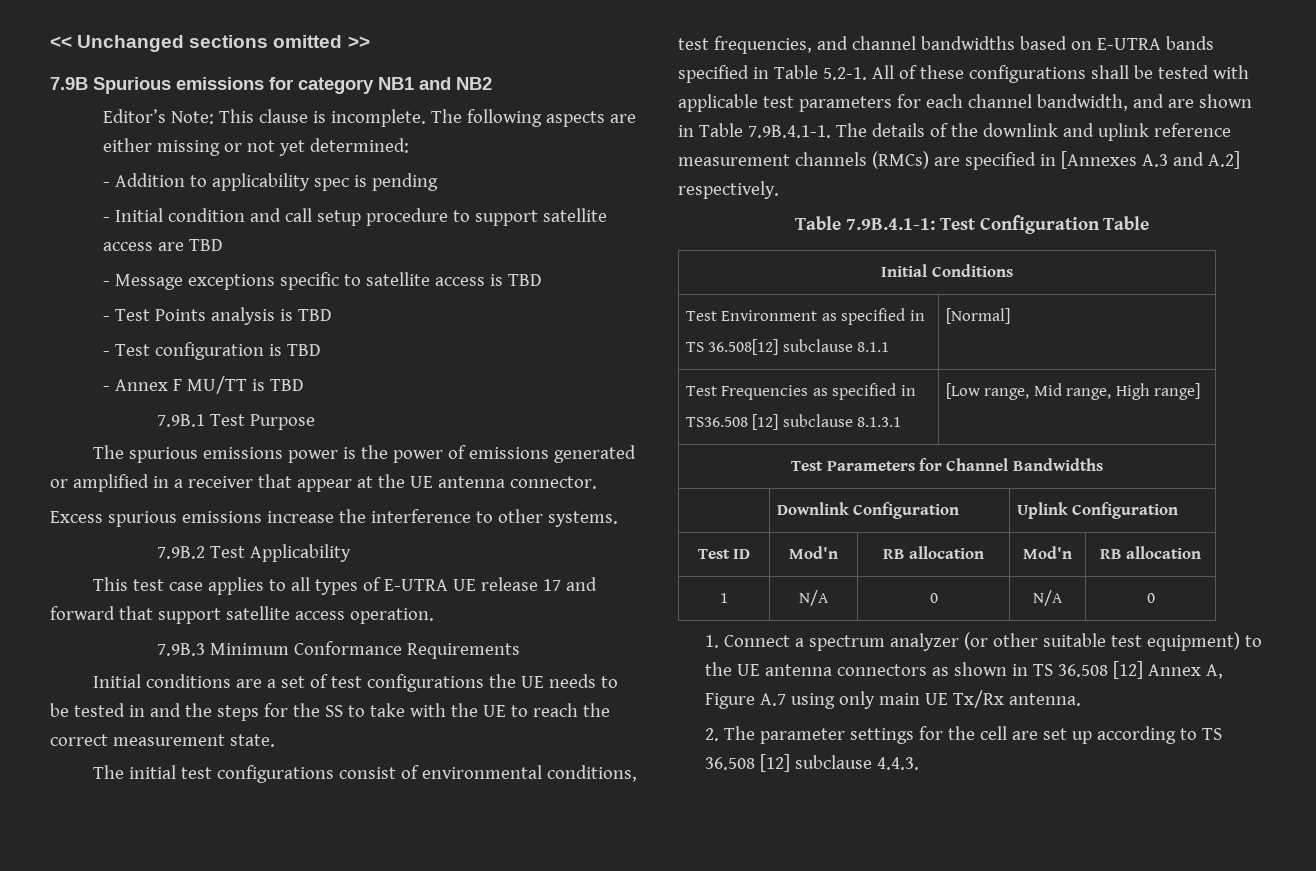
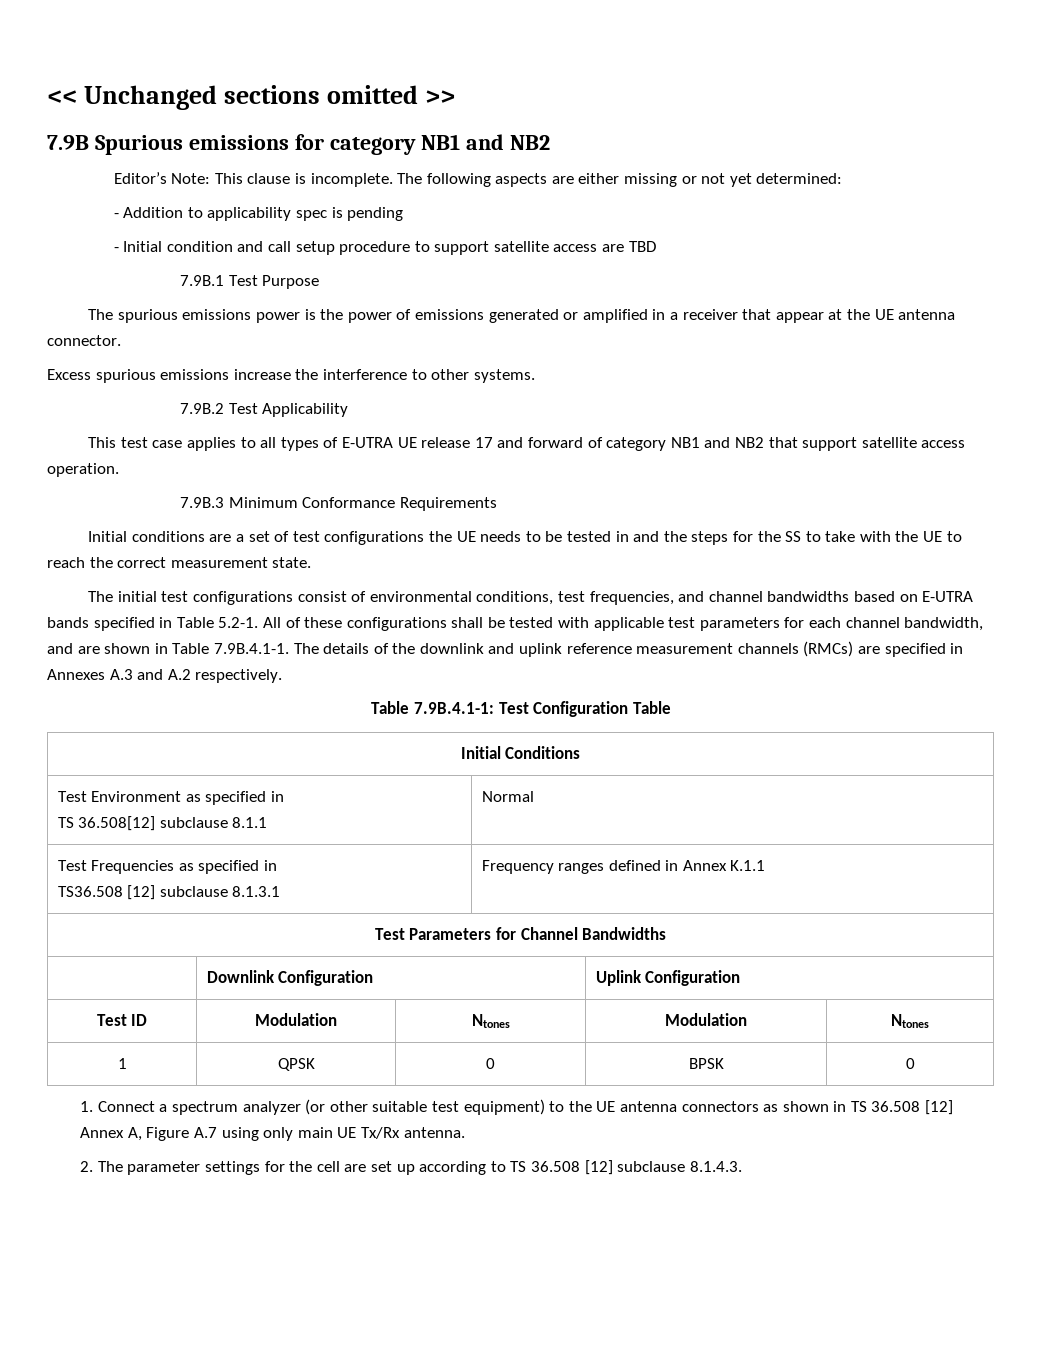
- - Message exceptions specific to satellite access is TBD
- - Test Points analysis is TBD
- - Test configuration is TBD
- - Annex F MU/TT is TBD
- This test case applies to all types of E-UTRA UE release 17 and forward that support satellite access operation.
+ This test case applies to all types of E-UTRA UE release 17 and forward of category NB1 and NB2 that support satellite access operation.
- The initial test configurations consist of environmental conditions, test frequencies, and channel bandwidths based on E-UTRA bands specified in Table 5.2-1. All of these configurations shall be tested with applicable test parameters for each channel bandwidth, and are shown in Table 7.9B.4.1-1. The details of the downlink and uplink reference measurement channels (RMCs) are specified in [Annexes A.3 and A.2] respectively.
+ The initial test configurations consist of environmental conditions, test frequencies, and channel bandwidths based on E-UTRA bands specified in Table 5.2-1. All of these configurations shall be tested with applicable test parameters for each channel bandwidth, and are shown in Table 7.9B.4.1-1. The details of the downlink and uplink reference measurement channels (RMCs) are specified in Annexes A.3 and A.2 respectively.
  Test Environment as specified in
- TS 36.508[12] subclause 8.1.1 | [Normal]
+ TS 36.508[12] subclause 8.1.1 | Normal
  Test Frequencies as specified in
- TS36.508 [12] subclause 8.1.3.1 | [Low range, Mid range, High range]
+ TS36.508 [12] subclause 8.1.3.1 | Frequency ranges defined in Annex K.1.1
- Test ID | Mod'n | RB allocation | Mod'n | RB allocation
+ Test ID | Modulation | Ntones | Modulation | Ntones
- 1 | N/A | 0 | N/A | 0
+ 1 | QPSK | 0 | BPSK | 0
- 2. The parameter settings for the cell are set up according to TS 36.508 [12] subclause 4.4.3.
+ 2. The parameter settings for the cell are set up according to TS 36.508 [12] subclause 8.1.4.3.

